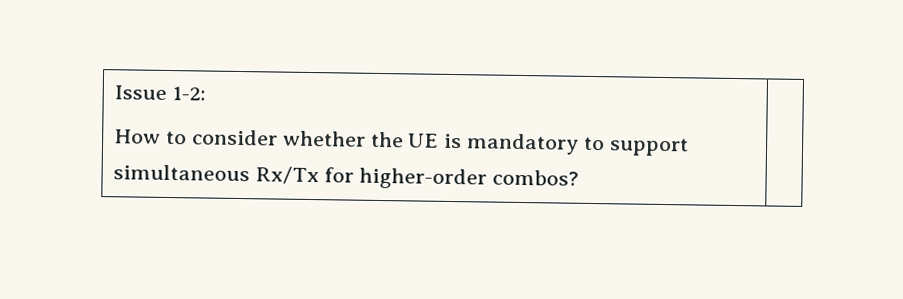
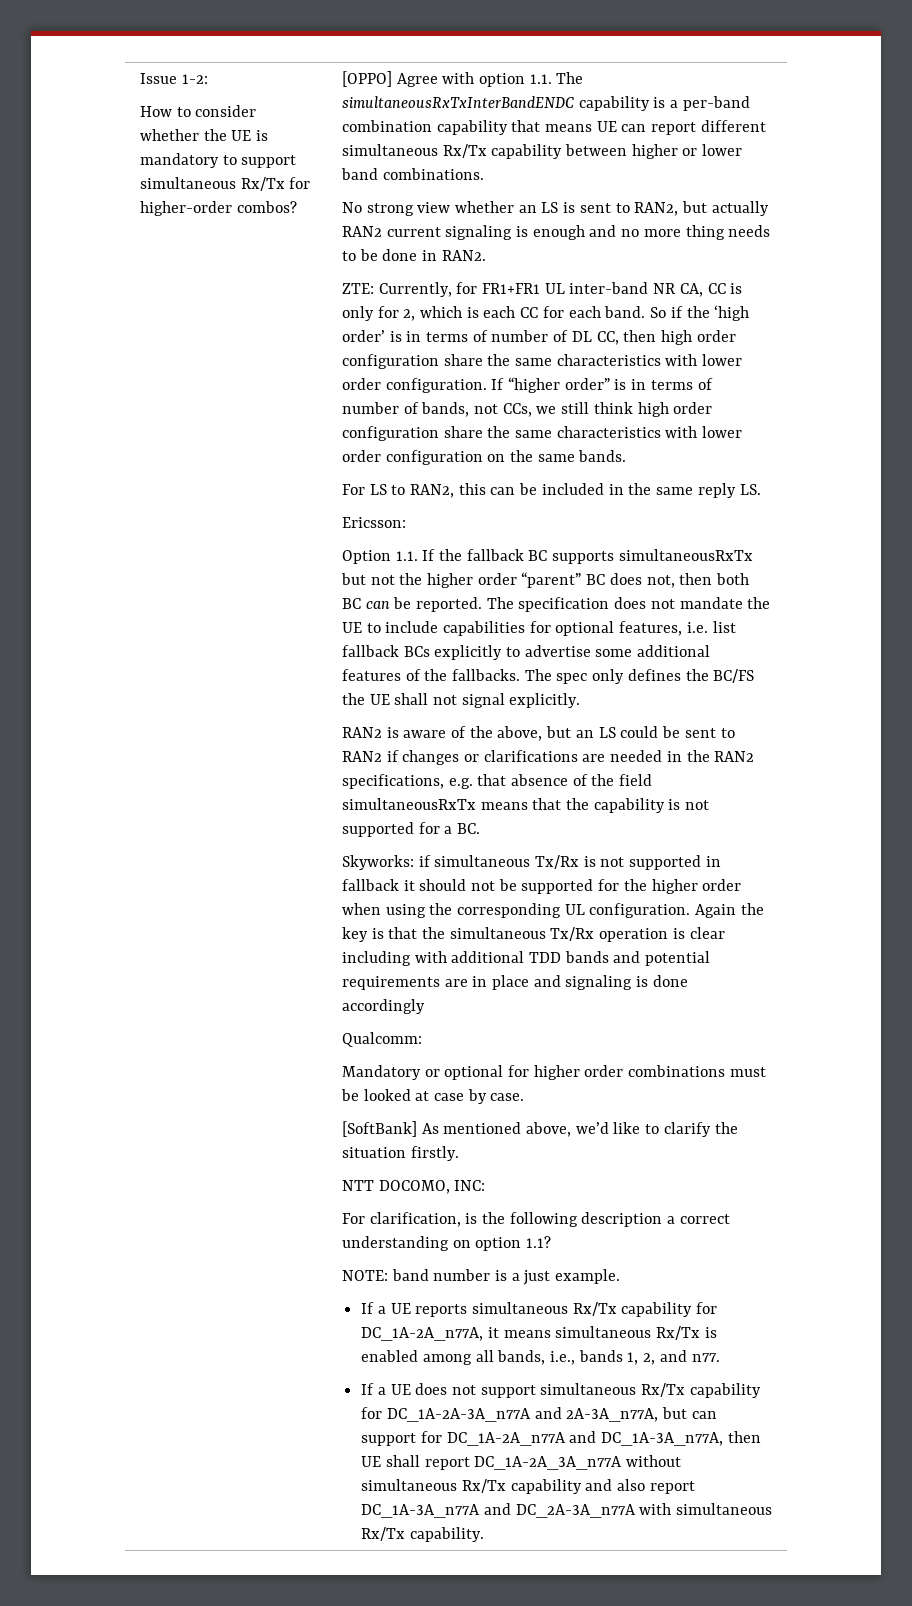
+ [OPPO] Agree with option 1.1. The simultaneousRxTxInterBandENDC capability is a per-band combination capability that means UE can report different simultaneous Rx/Tx capability between higher or lower band combinations.
+ No strong view whether an LS is sent to RAN2, but actually RAN2 current signaling is enough and no more thing needs to be done in RAN2.
+ ZTE: Currently, for FR1+FR1 UL inter-band NR CA, CC is only for 2, which is each CC for each band. So if the ‘high order’ is in terms of number of DL CC, then high order configuration share the same characteristics with lower order configuration. If “higher order” is in terms of number of bands, not CCs, we still think high order configuration share the same characteristics with lower order configuration on the same bands.
+ For LS to RAN2, this can be included in the same reply LS.
+ Ericsson:
+ Option 1.1. If the fallback BC supports simultaneousRxTx but not the higher order “parent” BC does not, then both BC can be reported. The specification does not mandate the UE to include capabilities for optional features, i.e. list fallback BCs explicitly to advertise some additional features of the fallbacks. The spec only defines the BC/FS the UE shall not signal explicitly.
+ RAN2 is aware of the above, but an LS could be sent to RAN2 if changes or clarifications are needed in the RAN2 specifications, e.g. that absence of the field simultaneousRxTx means that the capability is not supported for a BC.
+ Skyworks: if simultaneous Tx/Rx is not supported in fallback it should not be supported for the higher order when using the corresponding UL configuration. Again the key is that the simultaneous Tx/Rx operation is clear including with additional TDD bands and potential requirements are in place and signaling is done accordingly
+ Qualcomm:
+ Mandatory or optional for higher order combinations must be looked at case by case.
+ [SoftBank] As mentioned above, we’d like to clarify the situation firstly.
+ NTT DOCOMO, INC:
+ For clarification, is the following description a correct understanding on option 1.1?
+ NOTE: band number is a just example.
+ If a UE reports simultaneous Rx/Tx capability for DC_1A-2A_n77A, it means simultaneous Rx/Tx is enabled among all bands, i.e., bands 1, 2, and n77.
+ If a UE does not support simultaneous Rx/Tx capability for DC_1A-2A-3A_n77A and 2A-3A_n77A, but can support for DC_1A-2A_n77A and DC_1A-3A_n77A, then UE shall report DC_1A-2A_3A_n77A without simultaneous Rx/Tx capability and also report DC_1A-3A_n77A and DC_2A-3A_n77A with simultaneous Rx/Tx capability.

